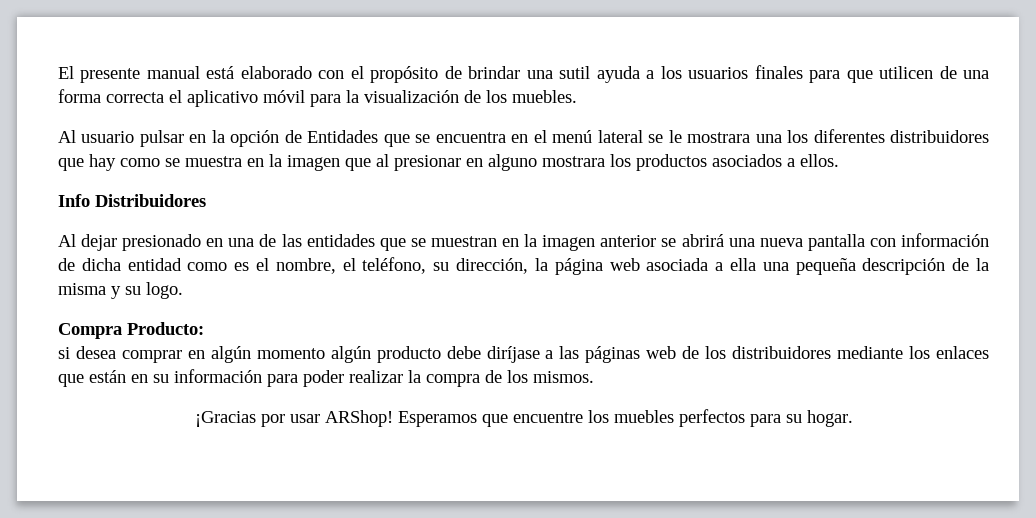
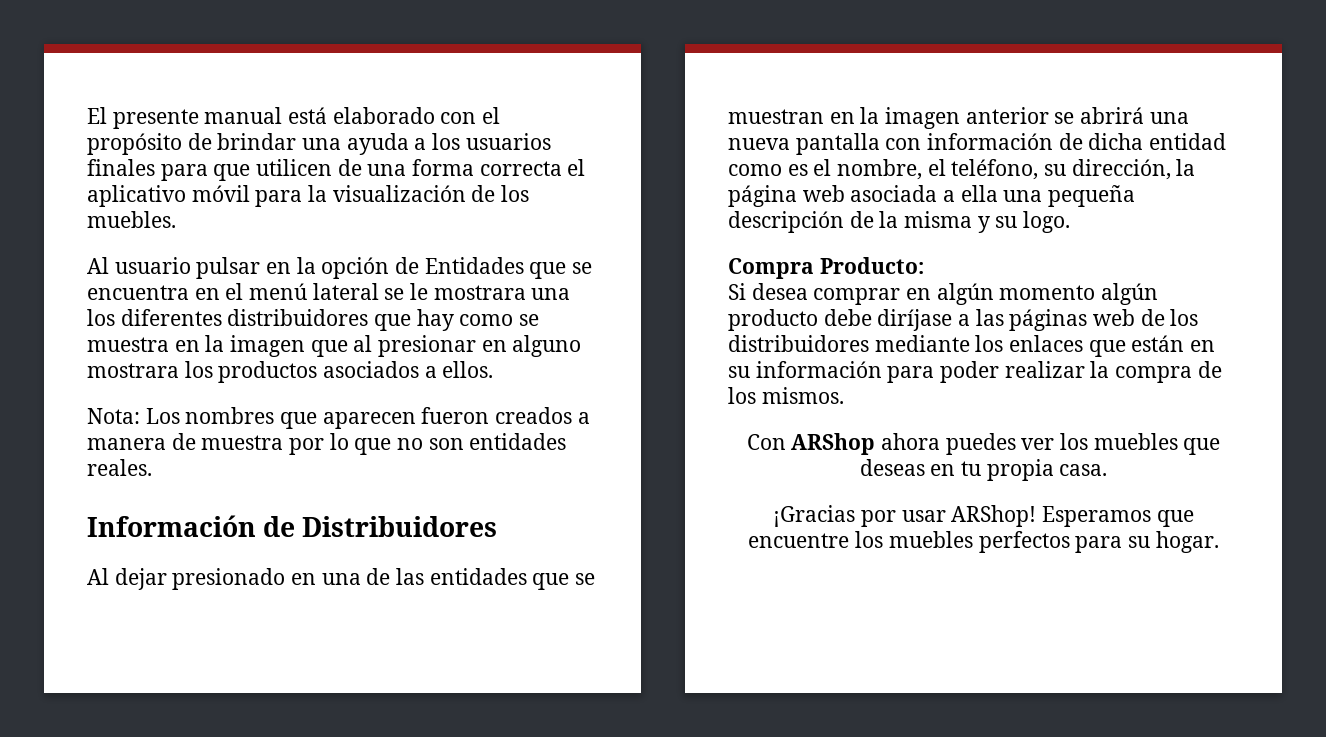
- El presente manual está elaborado con el propósito de brindar una sutil ayuda a los usuarios finales para que utilicen de una forma correcta el aplicativo móvil para la visualización de los muebles.
+ El presente manual está elaborado con el propósito de brindar una ayuda a los usuarios finales para que utilicen de una forma correcta el aplicativo móvil para la visualización de los muebles.
- Info Distribuidores
+ Nota: Los nombres que aparecen fueron creados a manera de muestra por lo que no son entidades reales.
+ Información de Distribuidores
- si desea comprar en algún momento algún producto debe diríjase a las páginas web de los distribuidores mediante los enlaces que están en su información para poder realizar la compra de los mismos.
+ Si desea comprar en algún momento algún producto debe diríjase a las páginas web de los distribuidores mediante los enlaces que están en su información para poder realizar la compra de los mismos.
+ Con ARShop ahora puedes ver los muebles que deseas en tu propia casa.

